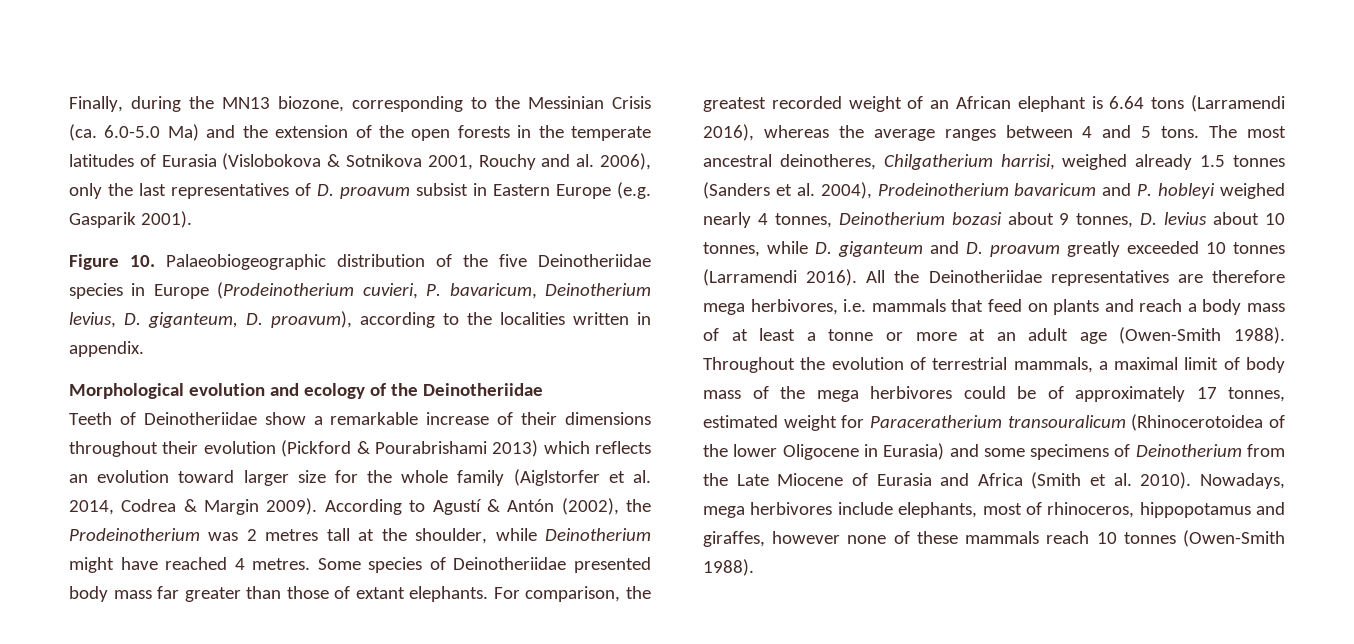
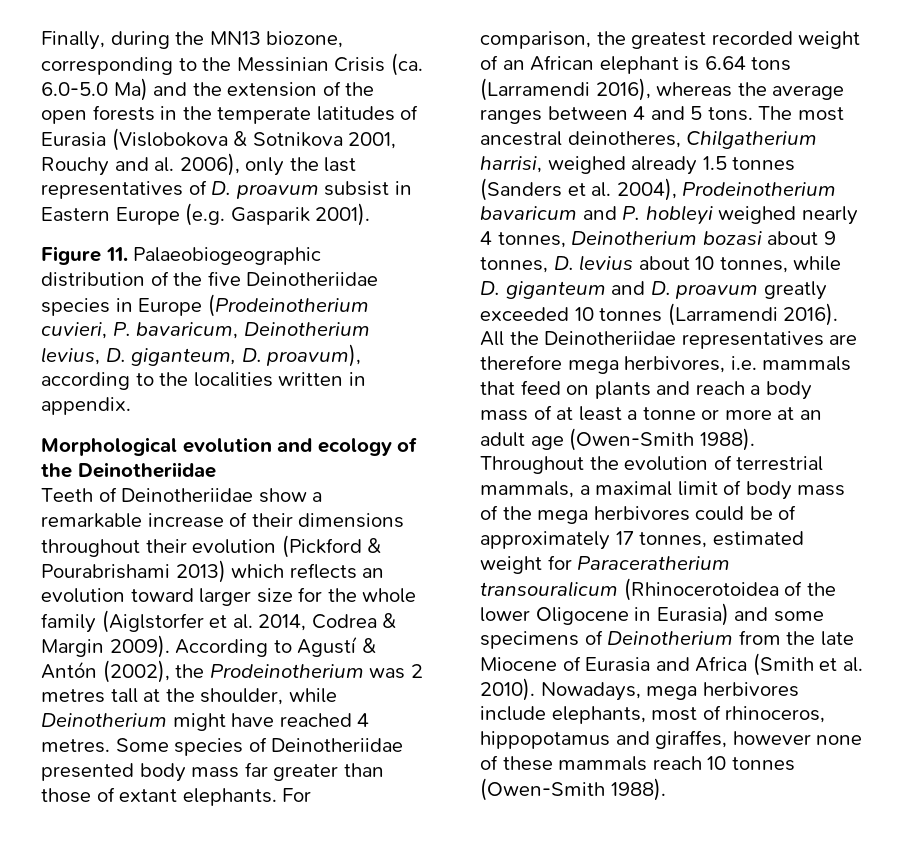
- Figure 10. Palaeobiogeographic distribution of the five Deinotheriidae species in Europe (Prodeinotherium cuvieri, P. bavaricum, Deinotherium levius, D. giganteum, D. proavum), according to the localities written in appendix.
+ Figure 11. Palaeobiogeographic distribution of the five Deinotheriidae species in Europe (Prodeinotherium cuvieri, P. bavaricum, Deinotherium levius, D. giganteum, D. proavum), according to the localities written in appendix.
- Throughout the evolution of terrestrial mammals, a maximal limit of body mass of the mega herbivores could be of approximately 17 tonnes, estimated weight for Paraceratherium transouralicum (Rhinocerotoidea of the lower Oligocene in Eurasia) and some specimens of Deinotherium from the Late Miocene of Eurasia and Africa (Smith et al. 2010).
+ Throughout the evolution of terrestrial mammals, a maximal limit of body mass of the mega herbivores could be of approximately 17 tonnes, estimated weight for Paraceratherium transouralicum (Rhinocerotoidea of the lower Oligocene in Eurasia) and some specimens of Deinotherium from the late Miocene of Eurasia and Africa (Smith et al. 2010).

